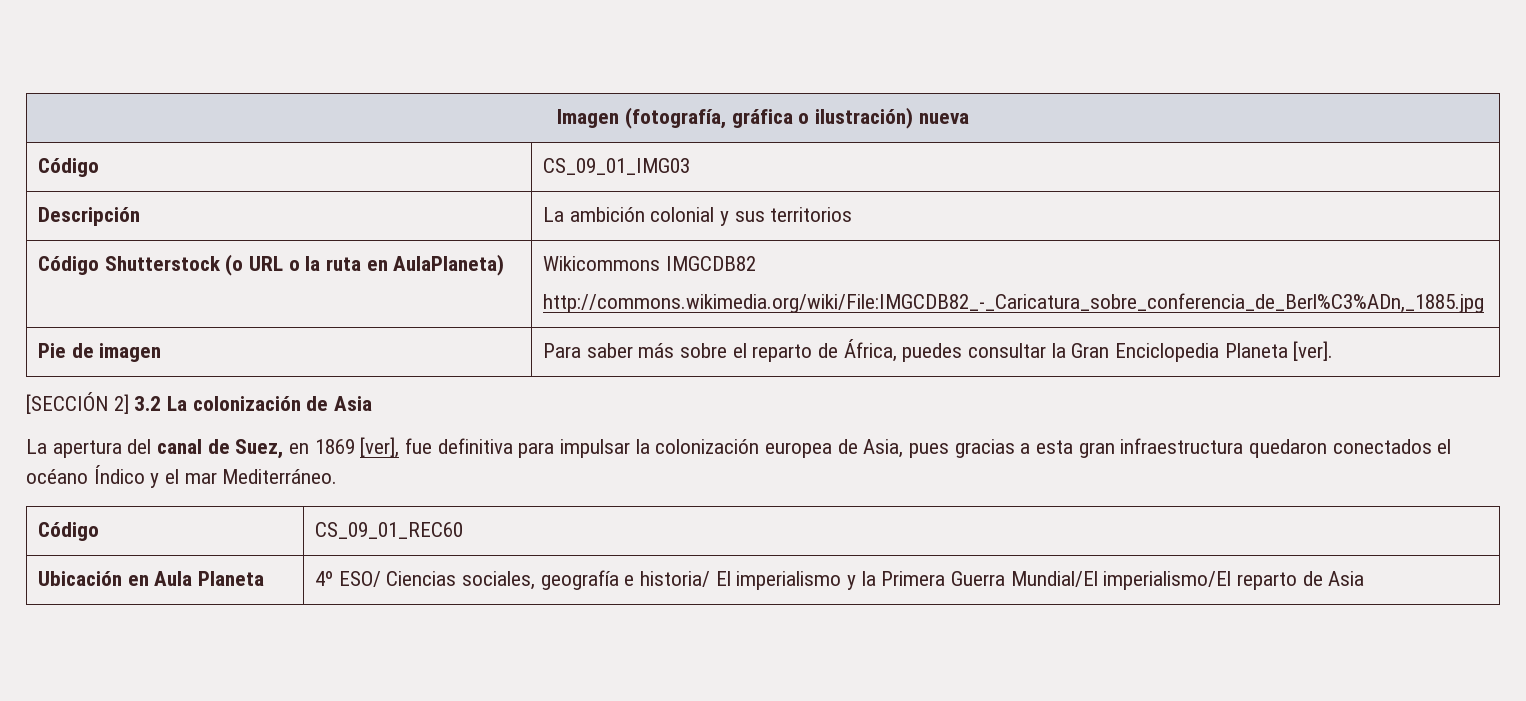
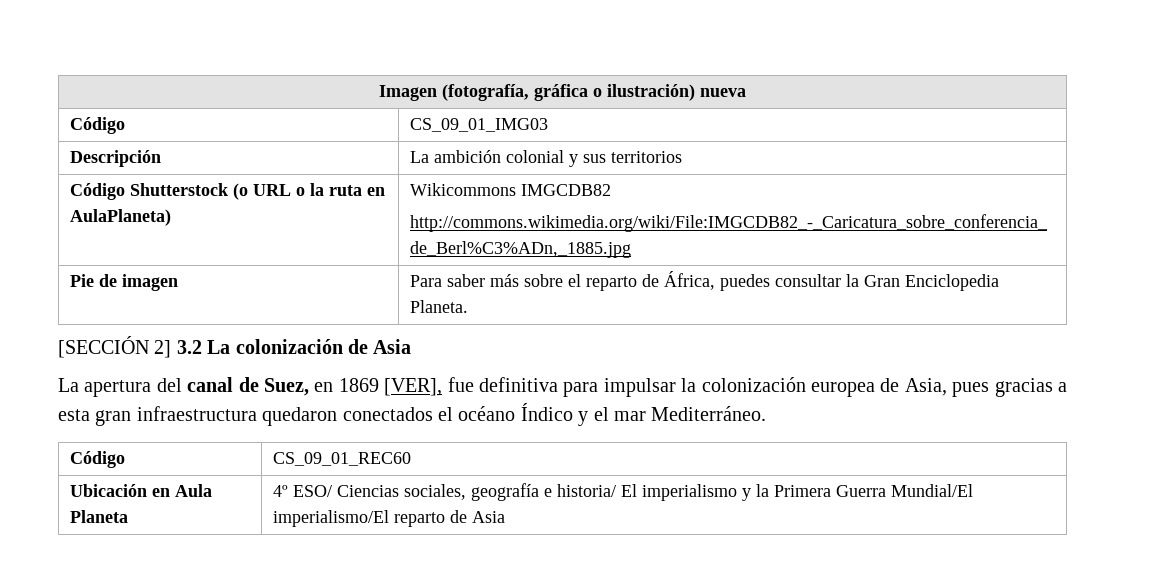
- Pie de imagen | Para saber más sobre el reparto de África, puedes consultar la Gran Enciclopedia Planeta [ver].
+ Pie de imagen | Para saber más sobre el reparto de África, puedes consultar la Gran Enciclopedia Planeta.
- La apertura del canal de Suez, en 1869 [ver], fue definitiva para impulsar la colonización europea de Asia, pues gracias a esta gran infraestructura quedaron conectados el océano Índico y el mar Mediterráneo.
+ La apertura del canal de Suez, en 1869 [VER], fue definitiva para impulsar la colonización europea de Asia, pues gracias a esta gran infraestructura quedaron conectados el océano Índico y el mar Mediterráneo.

